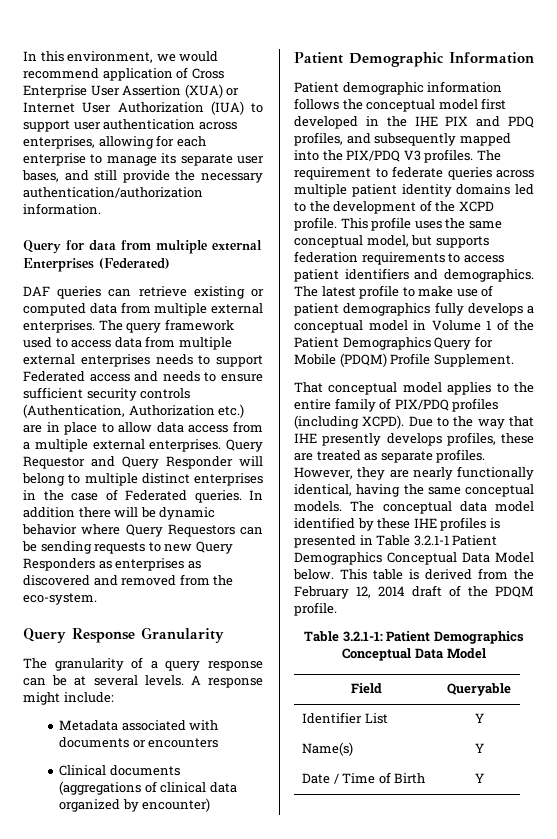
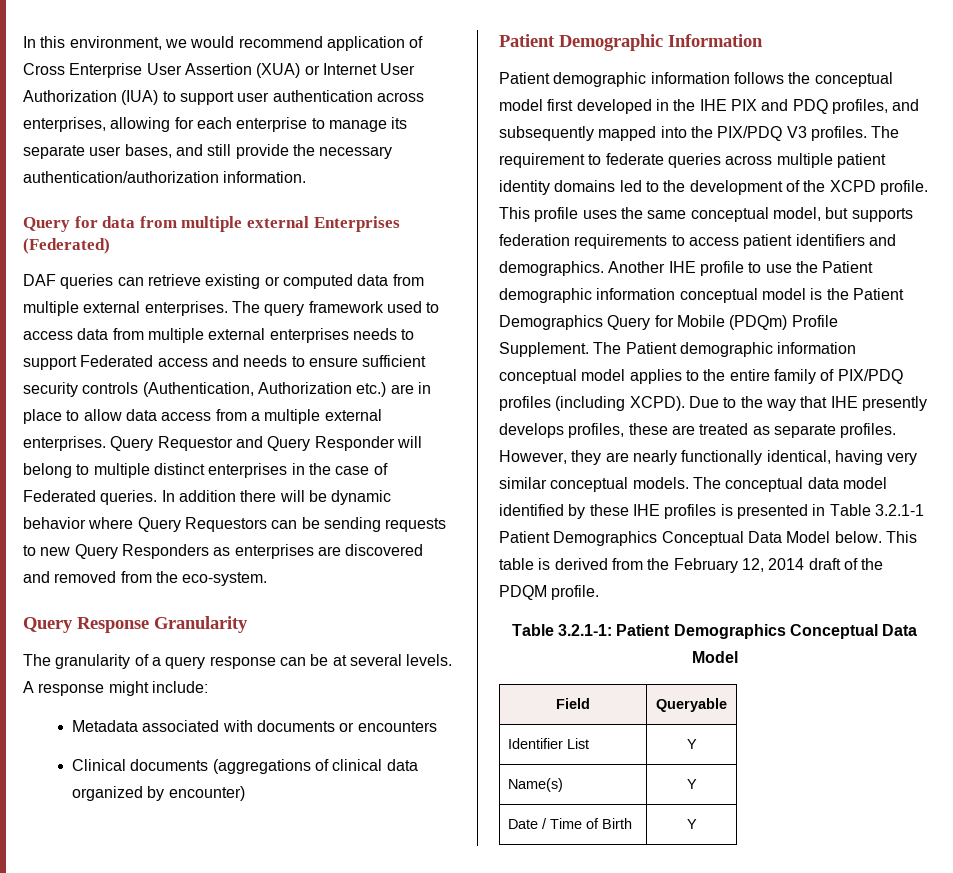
- In addition there will be dynamic behavior where Query Requestors can be sending requests to new Query Responders as enterprises as discovered and removed from the eco-system.
+ In addition there will be dynamic behavior where Query Requestors can be sending requests to new Query Responders as enterprises are discovered and removed from the eco-system.
- The latest profile to make use of patient demographics fully develops a conceptual model in Volume 1 of the Patient Demographics Query for Mobile (PDQM) Profile Supplement.
- That conceptual model applies to the entire family of PIX/PDQ profiles (including XCPD).
+ Another IHE profile to use the Patient demographic information conceptual model is the Patient Demographics Query for Mobile (PDQm) Profile Supplement. The Patient demographic information conceptual model applies to the entire family of PIX/PDQ profiles (including XCPD).
- However, they are nearly functionally identical, having the same conceptual models.
+ However, they are nearly functionally identical, having very similar conceptual models.

